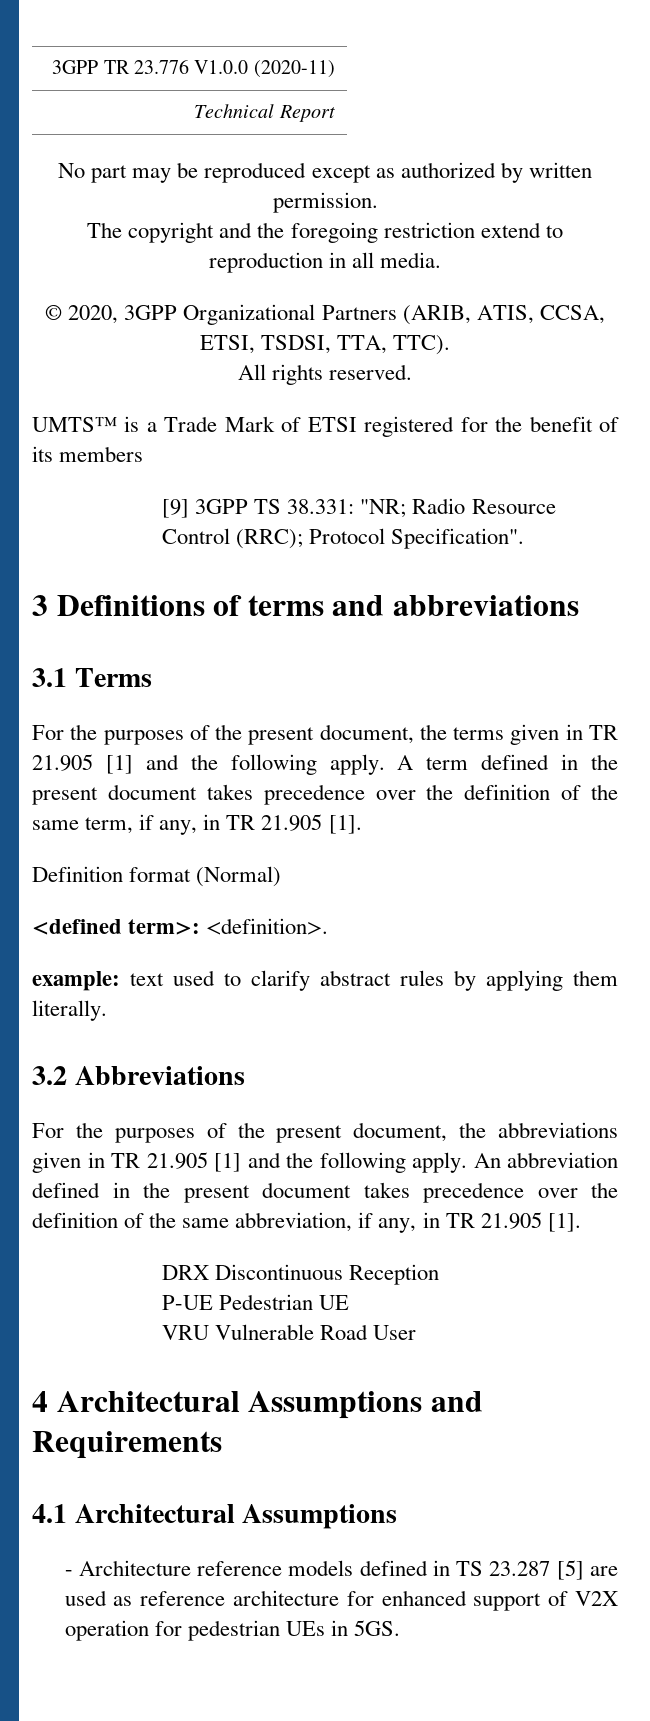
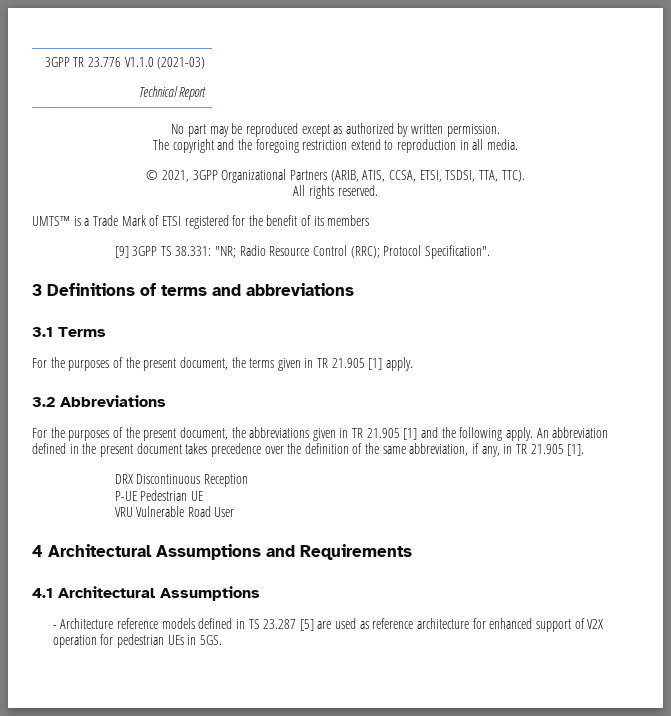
- 3GPP TR 23.776 V1.0.0 (2020-11)
+ 3GPP TR 23.776 V1.1.0 (2021-03)
- © 2020, 3GPP Organizational Partners (ARIB, ATIS, CCSA, ETSI, TSDSI, TTA, TTC).
+ © 2021, 3GPP Organizational Partners (ARIB, ATIS, CCSA, ETSI, TSDSI, TTA, TTC).
- For the purposes of the present document, the terms given in TR 21.905 [1] and the following apply. A term defined in the present document takes precedence over the definition of the same term, if any, in TR 21.905 [1].
- Definition format (Normal)
- <defined term>: <definition>.
- example: text used to clarify abstract rules by applying them literally.
+ For the purposes of the present document, the terms given in TR 21.905 [1] apply.

